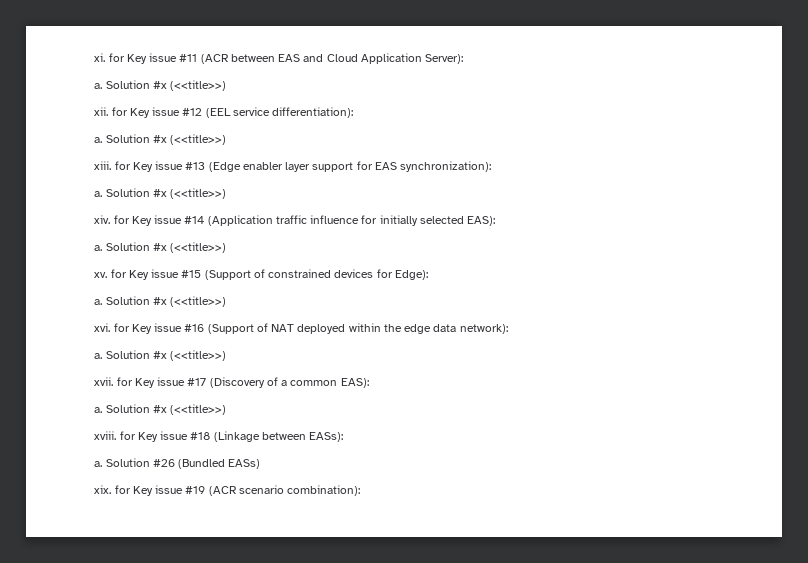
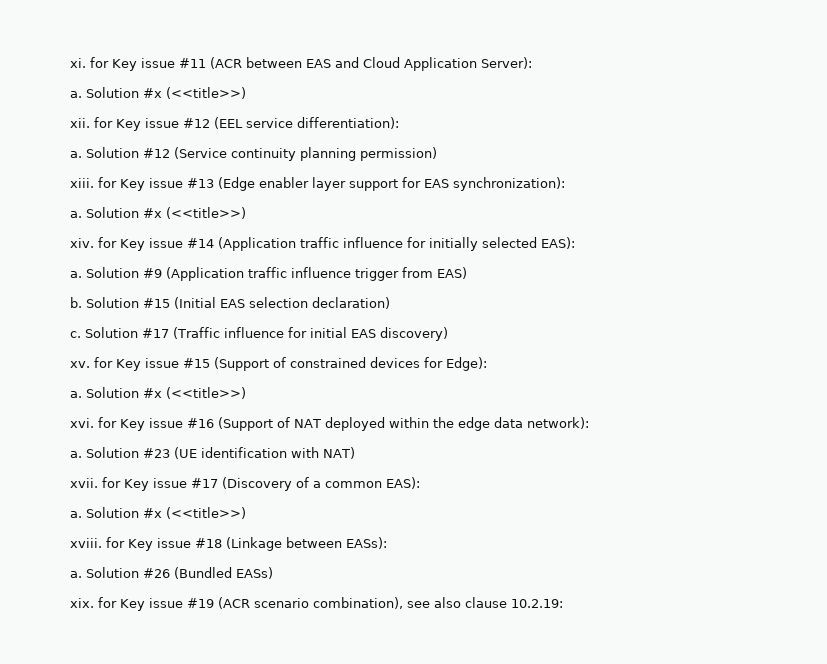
  xii. for Key issue #12 (EEL service differentiation):
- a. Solution #x (<<title>>)
+ a. Solution #12 (Service continuity planning permission)
  xiv. for Key issue #14 (Application traffic influence for initially selected EAS):
- a. Solution #x (<<title>>)
+ a. Solution #9 (Application traffic influence trigger from EAS)
+ b. Solution #15 (Initial EAS selection declaration)
+ c. Solution #17 (Traffic influence for initial EAS discovery)
  xvi. for Key issue #16 (Support of NAT deployed within the edge data network):
- a. Solution #x (<<title>>)
+ a. Solution #23 (UE identification with NAT)
- xix. for Key issue #19 (ACR scenario combination):
+ xix. for Key issue #19 (ACR scenario combination), see also clause 10.2.19:

